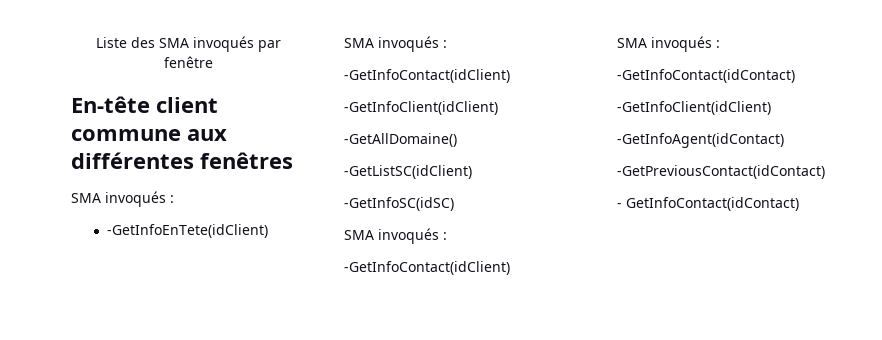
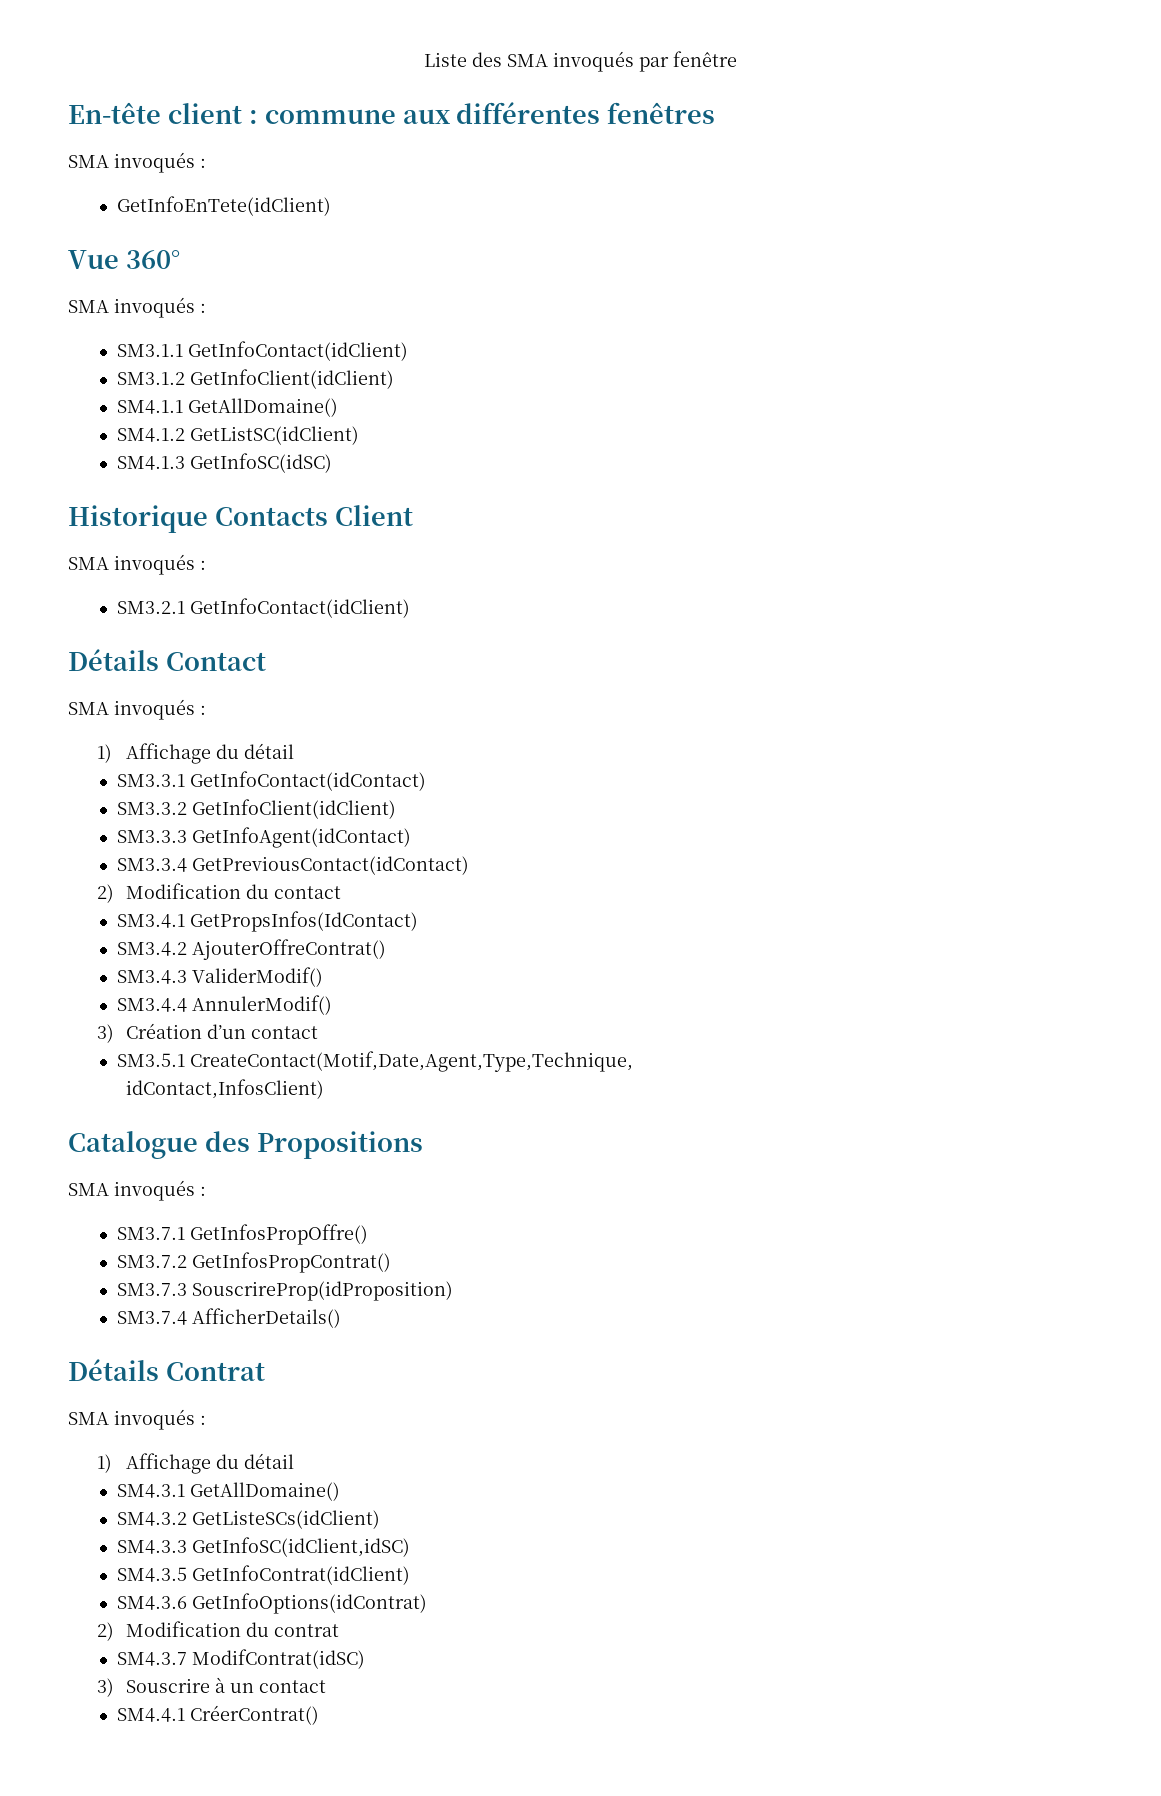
- En-tête client commune aux différentes fenêtres
+ En-tête client : commune aux différentes fenêtres
- -GetInfoEnTete(idClient)
+ GetInfoEnTete(idClient)
+ Vue 360°
  SMA invoqués :
- -GetInfoContact(idClient)
- -GetInfoClient(idClient)
- -GetAllDomaine()
- -GetListSC(idClient)
- -GetInfoSC(idSC)
+ SM3.1.1 GetInfoContact(idClient)
+ SM3.1.2 GetInfoClient(idClient)
+ SM4.1.1 GetAllDomaine()
+ SM4.1.2 GetListSC(idClient)
+ SM4.1.3 GetInfoSC(idSC)
+ Historique Contacts Client
  SMA invoqués :
- -GetInfoContact(idClient)
+ SM3.2.1 GetInfoContact(idClient)
+ Détails Contact
  SMA invoqués :
- -GetInfoContact(idContact)
- -GetInfoClient(idClient)
- -GetInfoAgent(idContact)
- -GetPreviousContact(idContact)
- - GetInfoContact(idContact)
+ 1) Affichage du détail
+ SM3.3.1 GetInfoContact(idContact)
+ SM3.3.2 GetInfoClient(idClient)
+ SM3.3.3 GetInfoAgent(idContact)
+ SM3.3.4 GetPreviousContact(idContact)
+ 2) Modification du contact
+ SM3.4.1 GetPropsInfos(IdContact)
+ SM3.4.2 AjouterOffreContrat()
+ SM3.4.3 ValiderModif()
+ SM3.4.4 AnnulerModif()
+ 3) Création d’un contact
+ SM3.5.1 CreateContact(Motif,Date,Agent,Type,Technique,
+ idContact,InfosClient)
+ Catalogue des Propositions
+ SMA invoqués :
+ SM3.7.1 GetInfosPropOffre()
+ SM3.7.2 GetInfosPropContrat()
+ SM3.7.3 SouscrireProp(idProposition)
+ SM3.7.4 AfficherDetails()
+ Détails Contrat
+ SMA invoqués :
+ 1) Affichage du détail
+ SM4.3.1 GetAllDomaine()
+ SM4.3.2 GetListeSCs(idClient)
+ SM4.3.3 GetInfoSC(idClient,idSC)
+ SM4.3.5 GetInfoContrat(idClient)
+ SM4.3.6 GetInfoOptions(idContrat)
+ 2) Modification du contrat
+ SM4.3.7 ModifContrat(idSC)
+ 3) Souscrire à un contact
+ SM4.4.1 CréerContrat()

